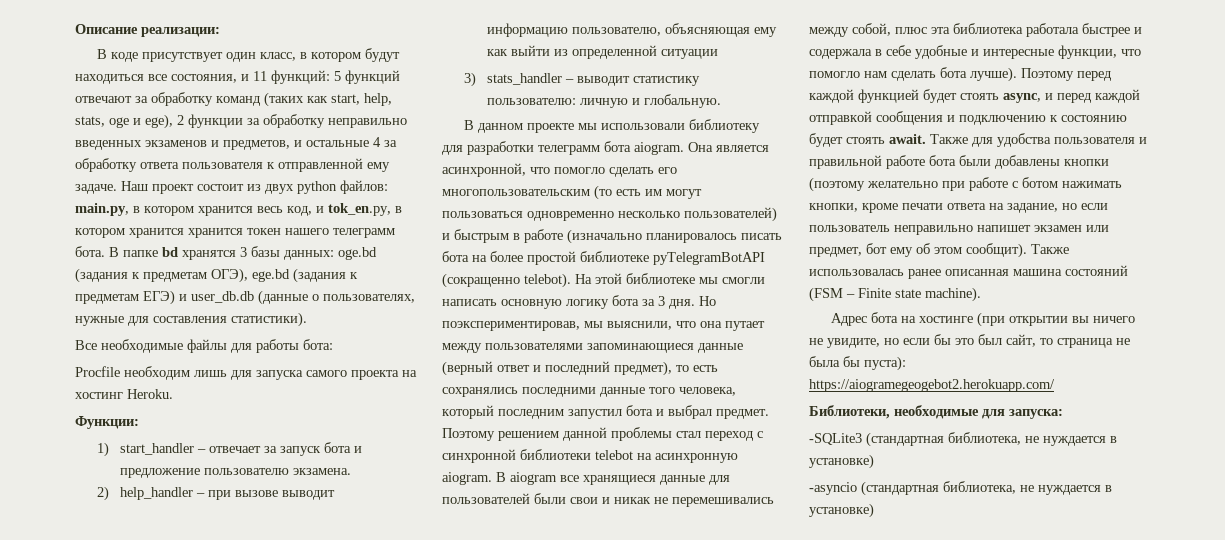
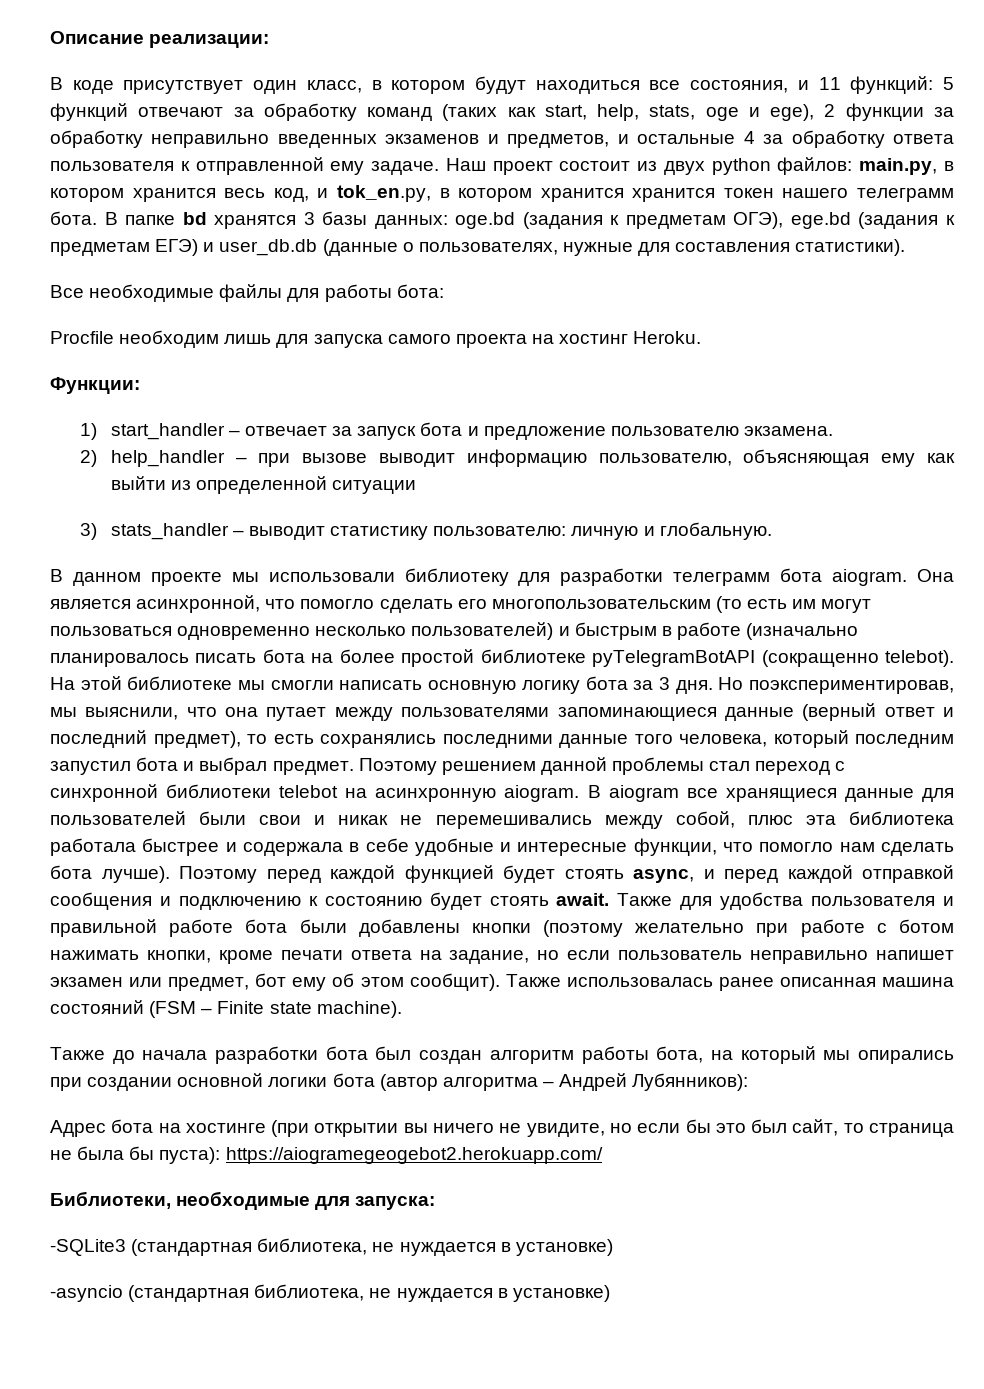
+ Также до начала разработки бота был создан алгоритм работы бота, на который мы опирались при создании основной логики бота (автор алгоритма – Андрей Лубянников):

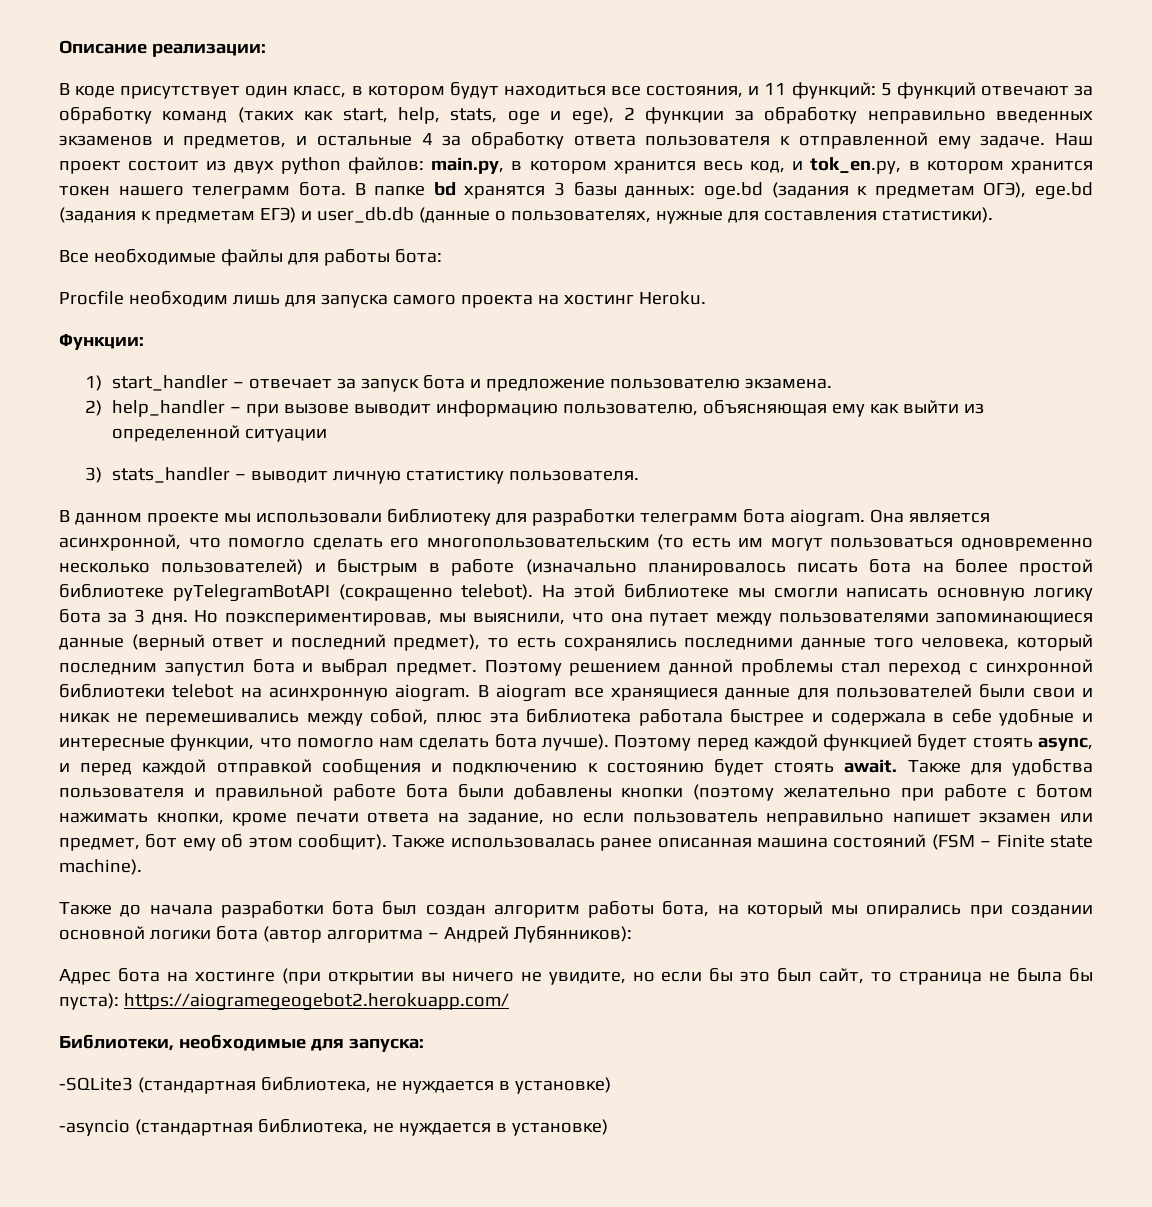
- Наш проект состоит из двух python файлов: main.py, в котором хранится весь код, и tok_en.py, в котором хранится хранится токен нашего телеграмм бота.
+ Наш проект состоит из двух python файлов: main.py, в котором хранится весь код, и tok_en.py, в котором хранится токен нашего телеграмм бота.
- 3) stats_handler – выводит статистику пользователю: личную и глобальную.
+ 3) stats_handler – выводит личную статистику пользователя.

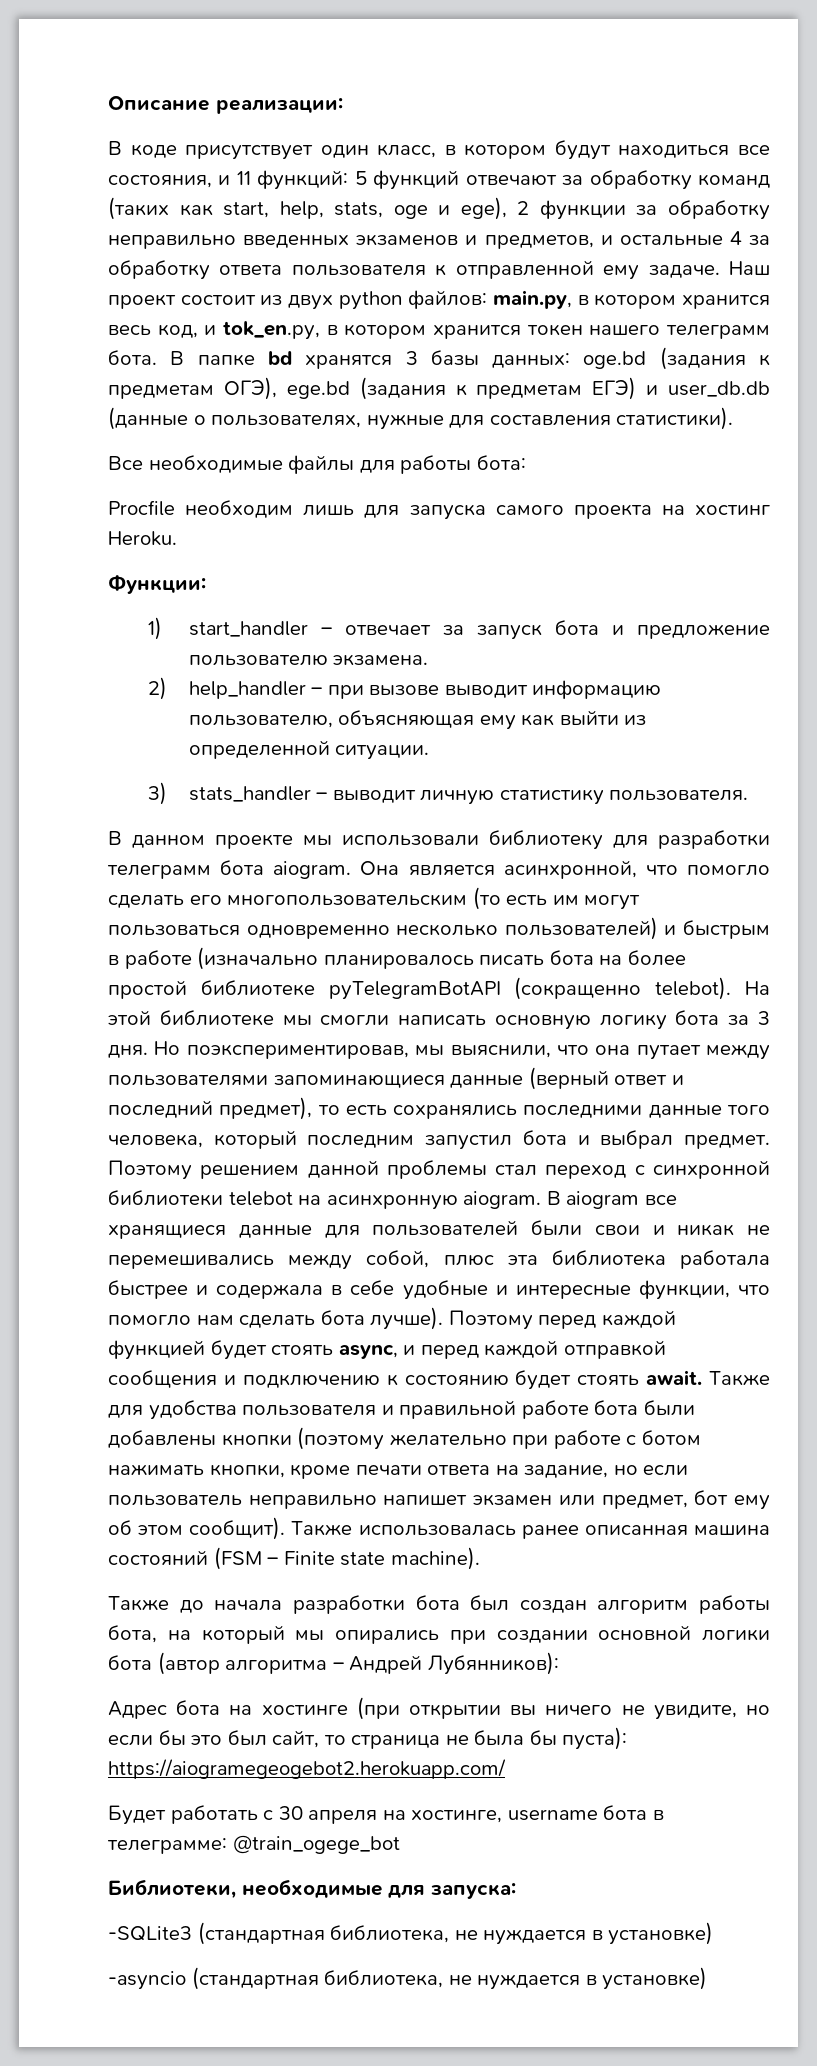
- 2) help_handler – при вызове выводит информацию пользователю, объясняющая ему как выйти из определенной ситуации
+ 2) help_handler – при вызове выводит информацию пользователю, объясняющая ему как выйти из определенной ситуации.
+ Будет работать с 30 апреля на хостинге, username бота в телеграмме: @train_ogege_bot

